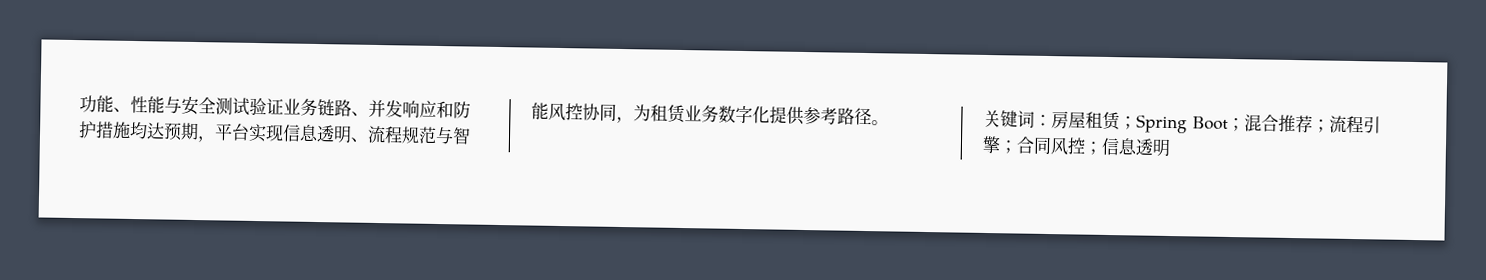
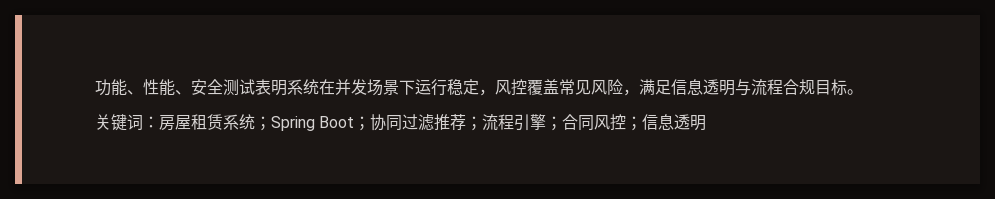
- 功能、性能与安全测试验证业务链路、并发响应和防护措施均达预期，平台实现信息透明、流程规范与智能风控协同，为租赁业务数字化提供参考路径。
+ 功能、性能、安全测试表明系统在并发场景下运行稳定，风控覆盖常见风险，满足信息透明与流程合规目标。
- 关键词：房屋租赁；Spring Boot；混合推荐；流程引擎；合同风控；信息透明
+ 关键词：房屋租赁系统；Spring Boot；协同过滤推荐；流程引擎；合同风控；信息透明

